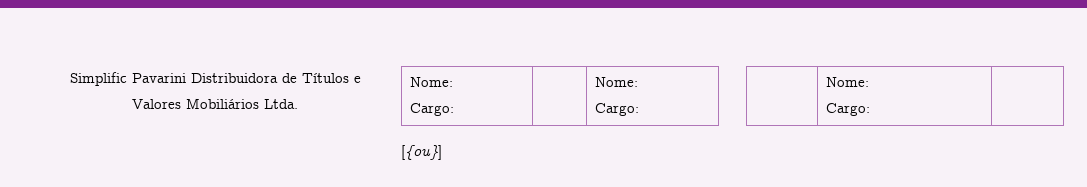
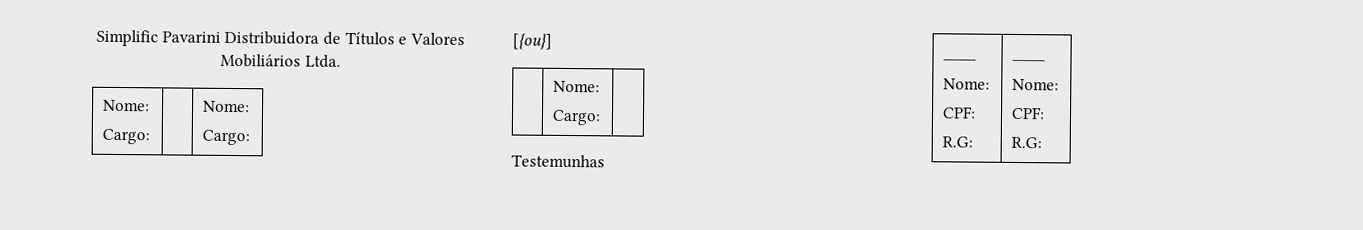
+ Testemunhas
+ ____
+ Nome:
+ CPF:
+ R.G: | ____
+ Nome:
+ CPF:
+ R.G:

